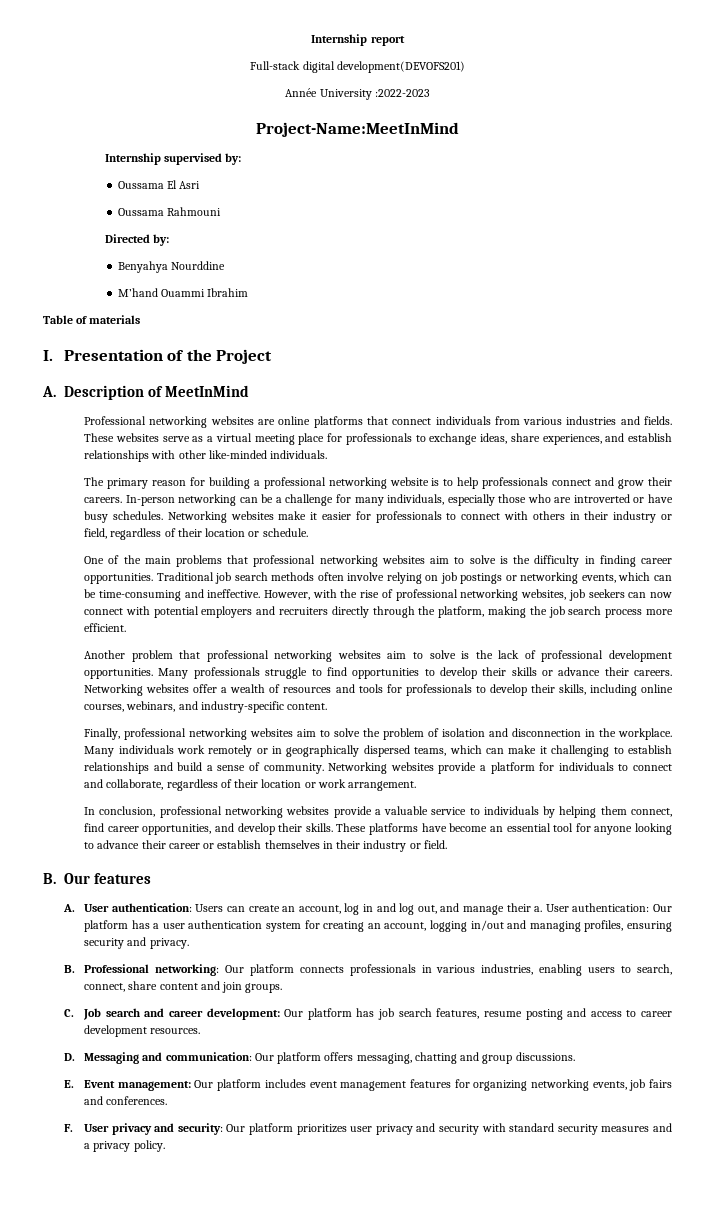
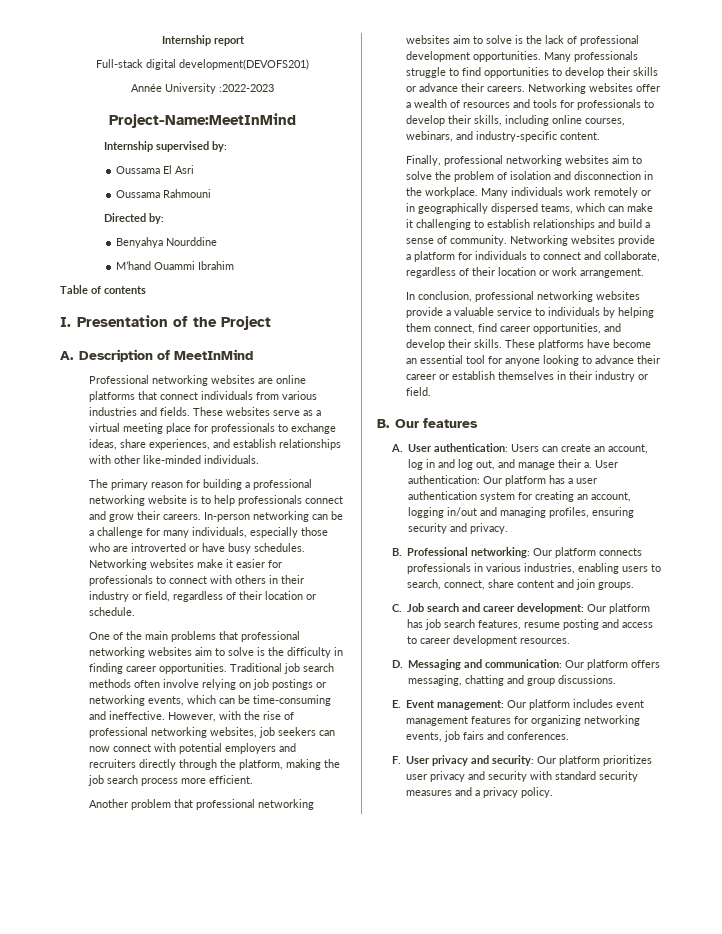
- Table of materials
+ Table of contents

